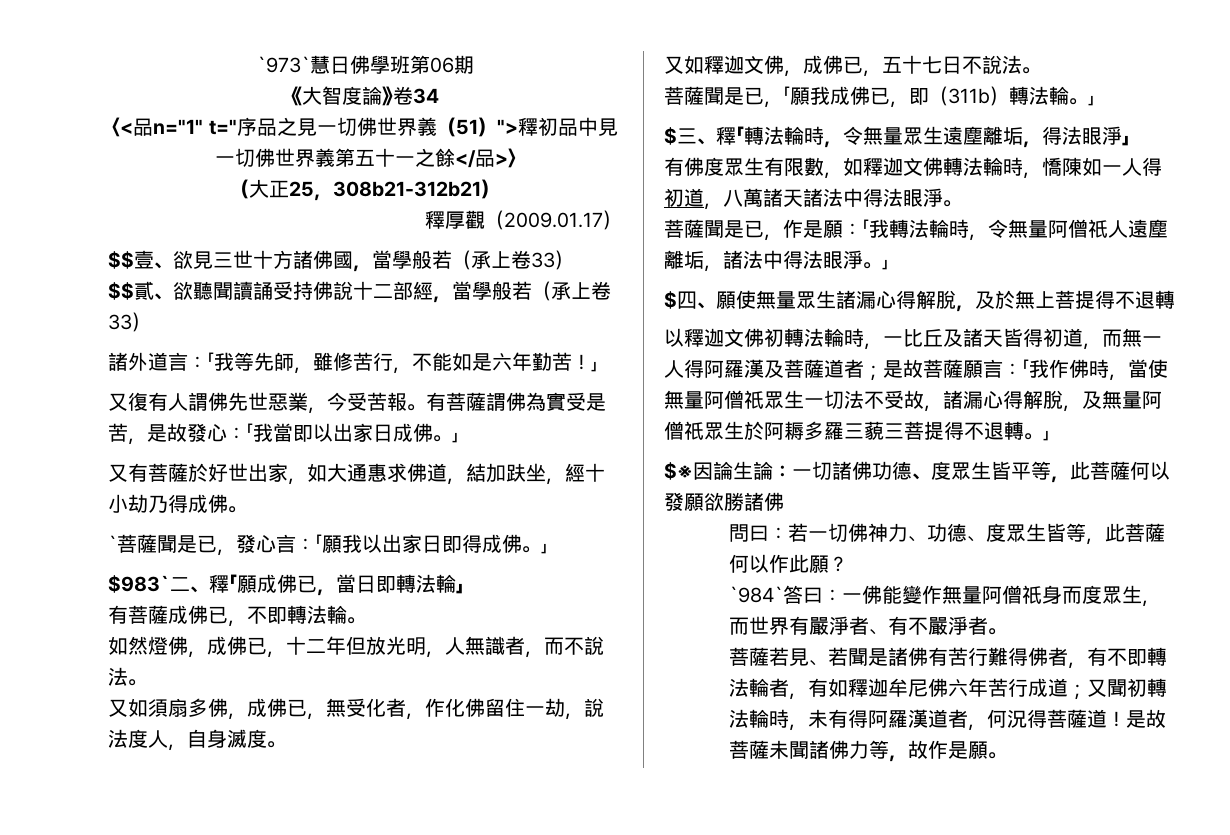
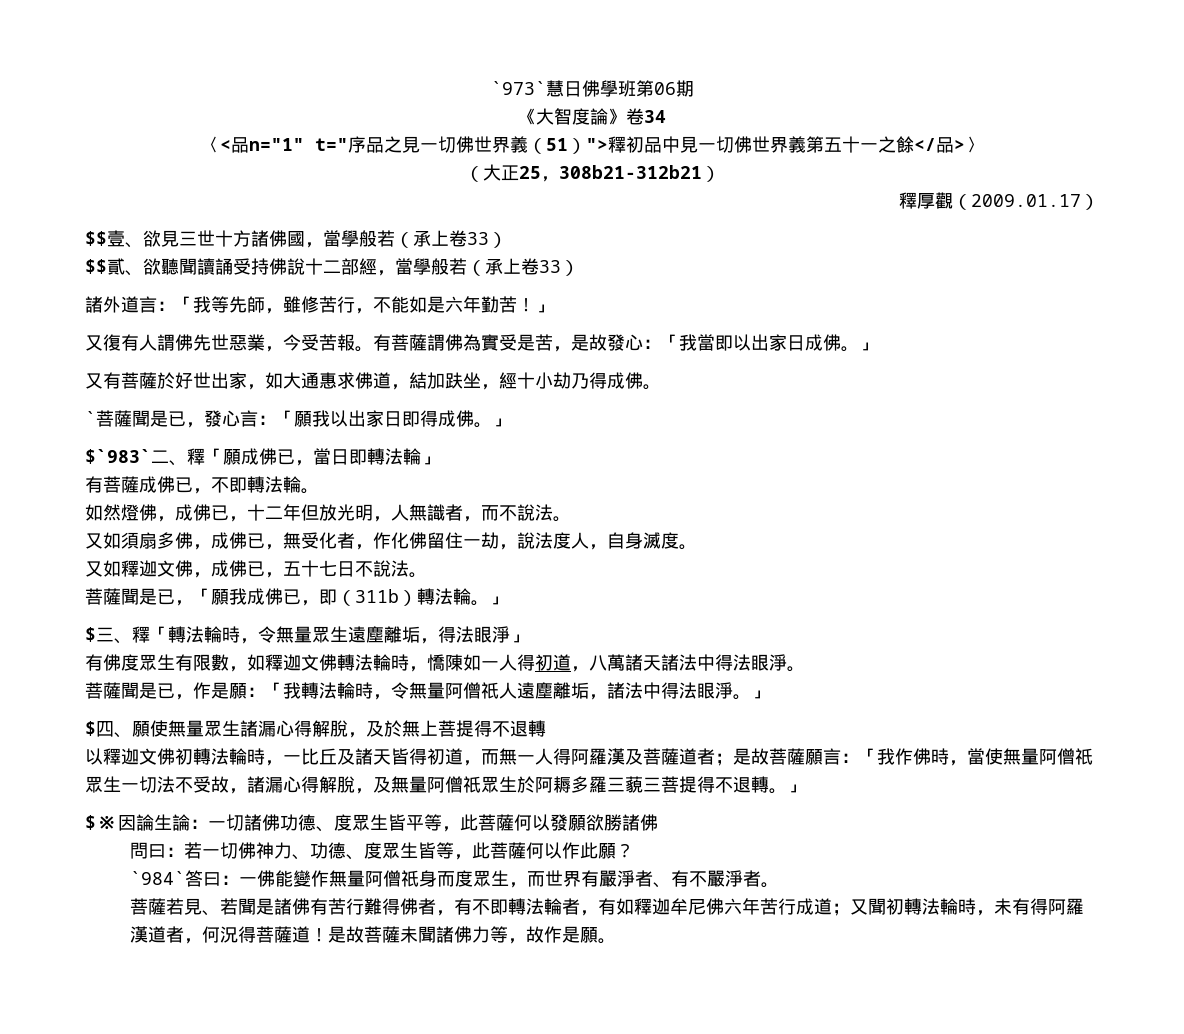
- $983`二、釋「願成佛已，當日即轉法輪」
+ $`983`二、釋「願成佛已，當日即轉法輪」

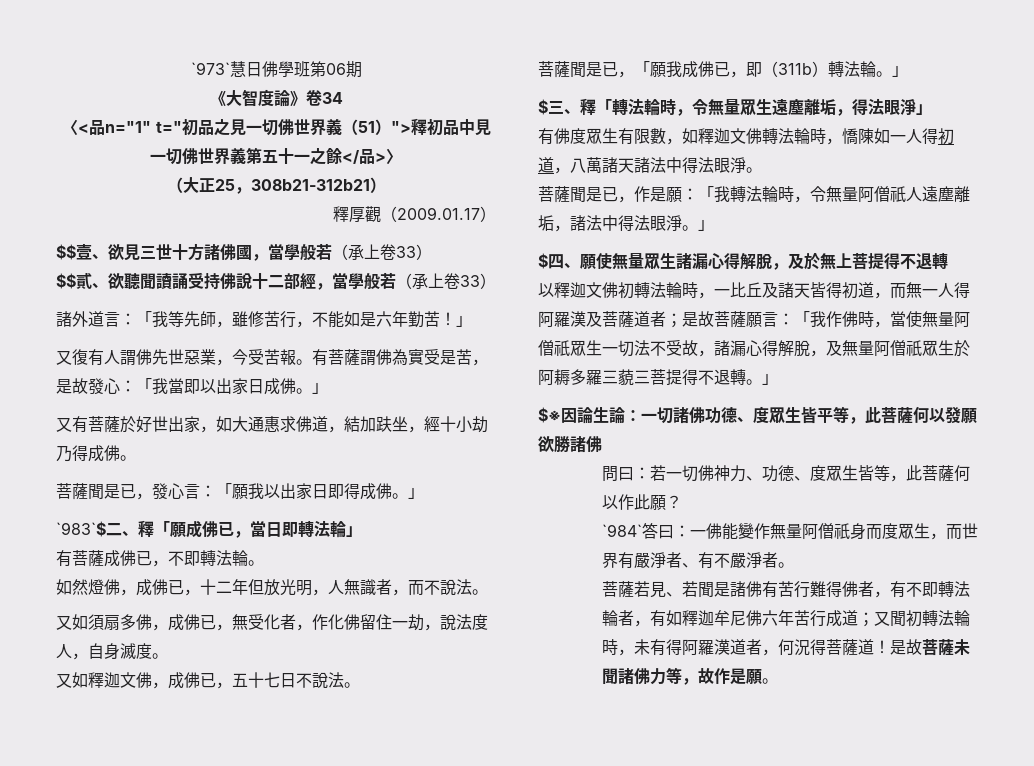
- 〈<品n="1" t="序品之見一切佛世界義（51）">釋初品中見一切佛世界義第五十一之餘</品>〉
+ 〈<品n="1" t="初品之見一切佛世界義（51）">釋初品中見一切佛世界義第五十一之餘</品>〉
- `菩薩聞是已，發心言：「願我以出家日即得成佛。」
+ 菩薩聞是已，發心言：「願我以出家日即得成佛。」
- $`983`二、釋「願成佛已，當日即轉法輪」
+ `983`$二、釋「願成佛已，當日即轉法輪」

